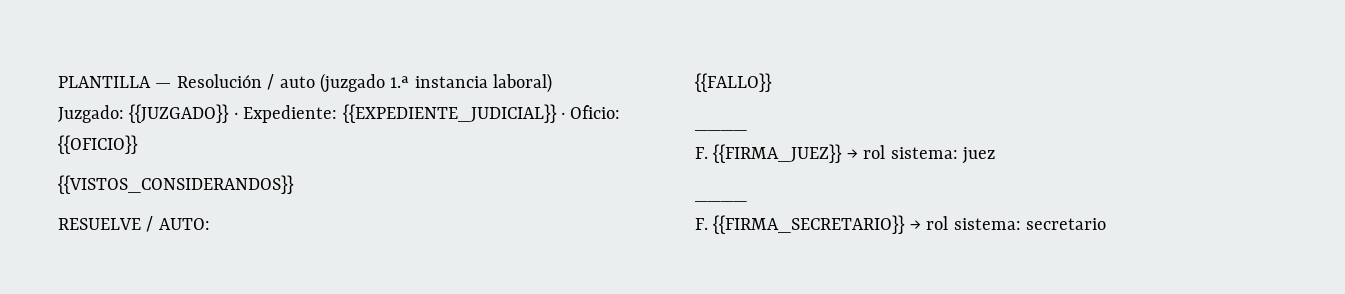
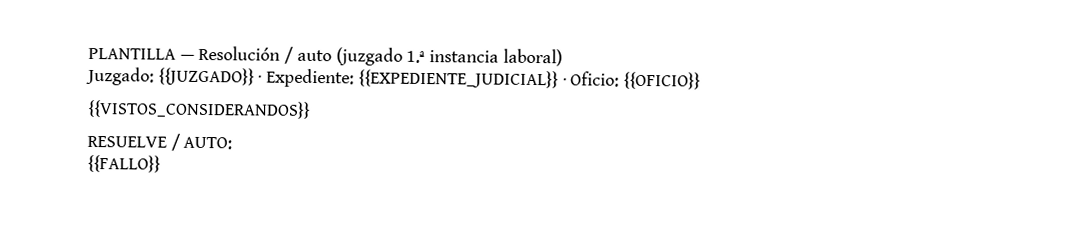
  {{FALLO}}
- ____
- F. {{FIRMA_JUEZ}} → rol sistema: juez
- ____
- F. {{FIRMA_SECRETARIO}} → rol sistema: secretario

